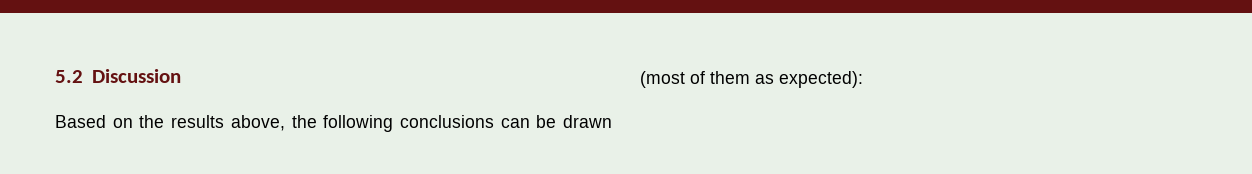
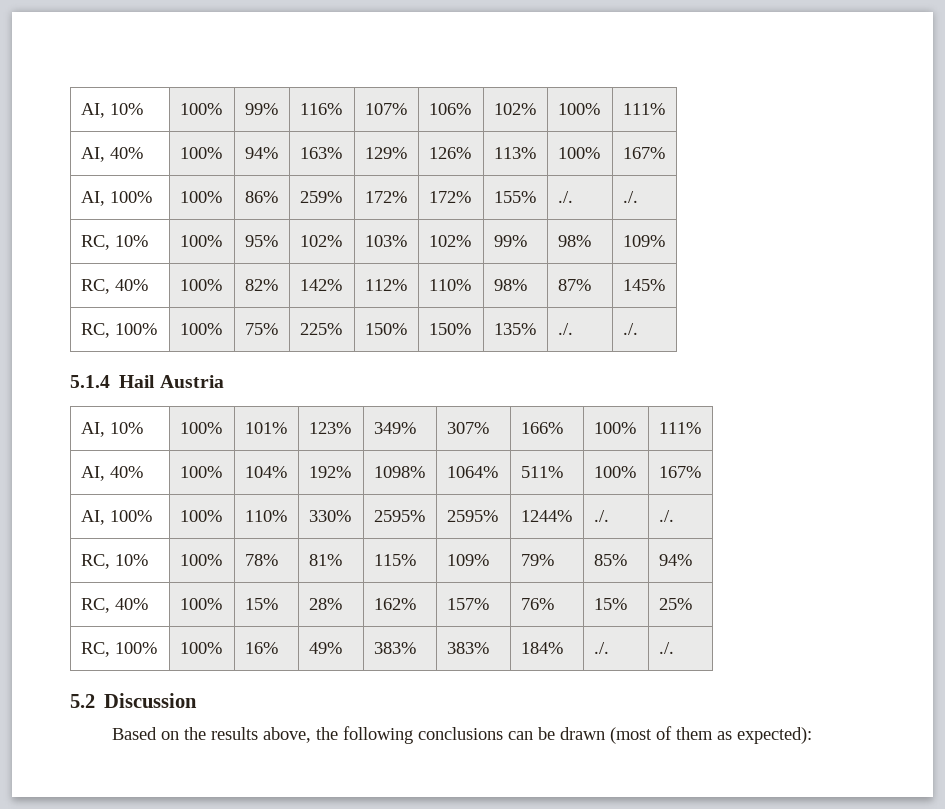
+ AI, 10% | 100% | 99% | 116% | 107% | 106% | 102% | 100% | 111%
+ AI, 40% | 100% | 94% | 163% | 129% | 126% | 113% | 100% | 167%
+ AI, 100% | 100% | 86% | 259% | 172% | 172% | 155% | ./. | ./.
+ RC, 10% | 100% | 95% | 102% | 103% | 102% | 99% | 98% | 109%
+ RC, 40% | 100% | 82% | 142% | 112% | 110% | 98% | 87% | 145%
+ RC, 100% | 100% | 75% | 225% | 150% | 150% | 135% | ./. | ./.
+ 5.1.4 Hail Austria
+ AI, 10% | 100% | 101% | 123% | 349% | 307% | 166% | 100% | 111%
+ AI, 40% | 100% | 104% | 192% | 1098% | 1064% | 511% | 100% | 167%
+ AI, 100% | 100% | 110% | 330% | 2595% | 2595% | 1244% | ./. | ./.
+ RC, 10% | 100% | 78% | 81% | 115% | 109% | 79% | 85% | 94%
+ RC, 40% | 100% | 15% | 28% | 162% | 157% | 76% | 15% | 25%
+ RC, 100% | 100% | 16% | 49% | 383% | 383% | 184% | ./. | ./.

